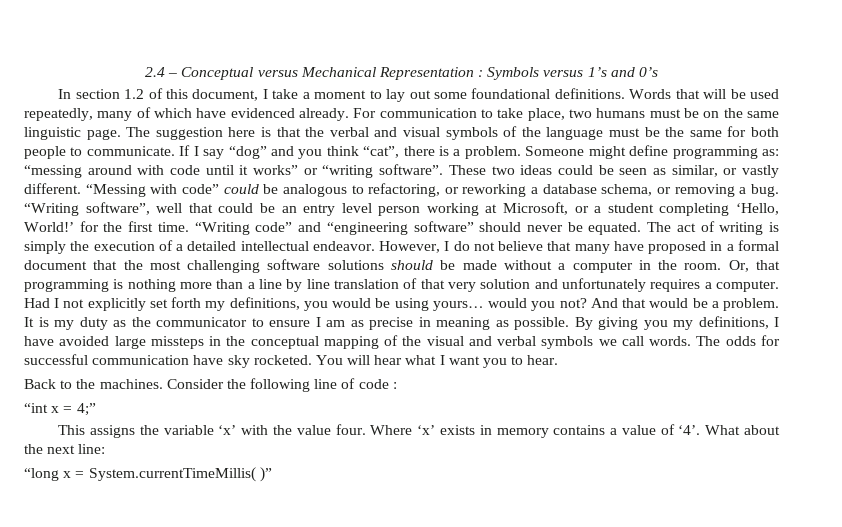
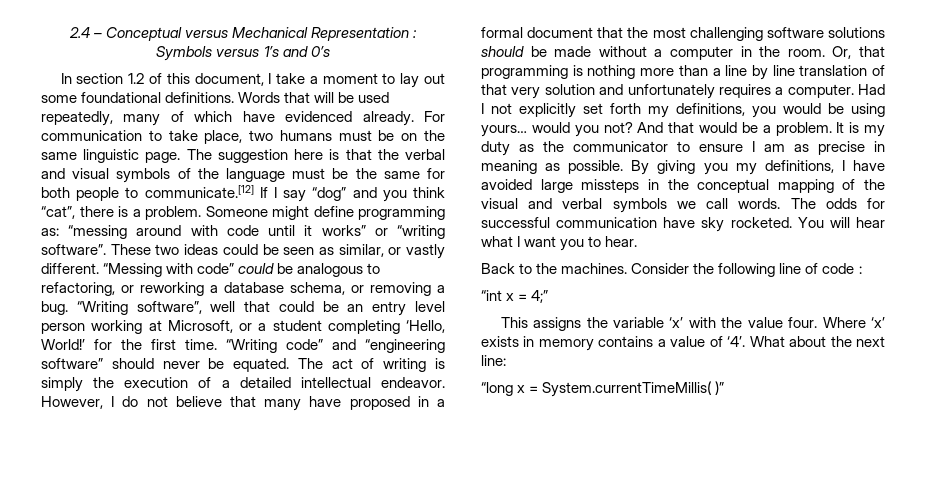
- The suggestion here is that the verbal and visual symbols of the language must be the same for both people to communicate. If I say “dog” and you think “cat”, there is a problem.
+ The suggestion here is that the verbal and visual symbols of the language must be the same for both people to communicate.[12] If I say “dog” and you think “cat”, there is a problem.

